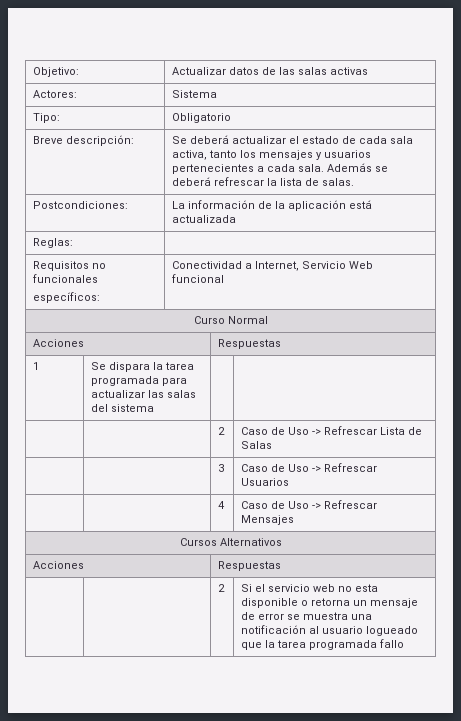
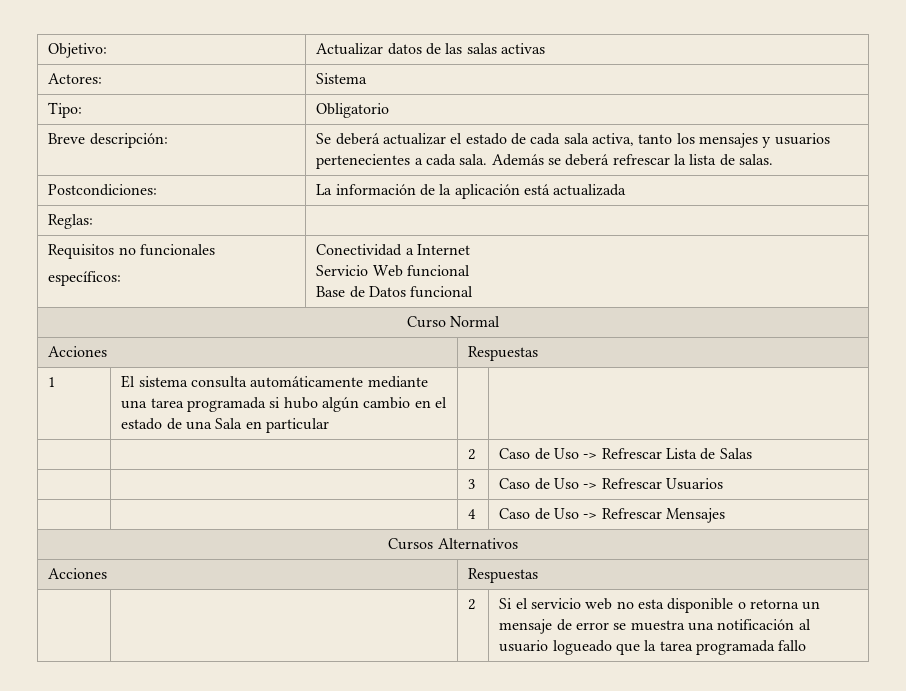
  Requisitos no funcionales
- específicos: | Conectividad a Internet, Servicio Web funcional
+ específicos: | Conectividad a Internet
+ Servicio Web funcional
+ Base de Datos funcional
- 1 | Se dispara la tarea programada para actualizar las salas del sistema | |
+ 1 | El sistema consulta automáticamente mediante una tarea programada si hubo algún cambio en el estado de una Sala en particular | |

